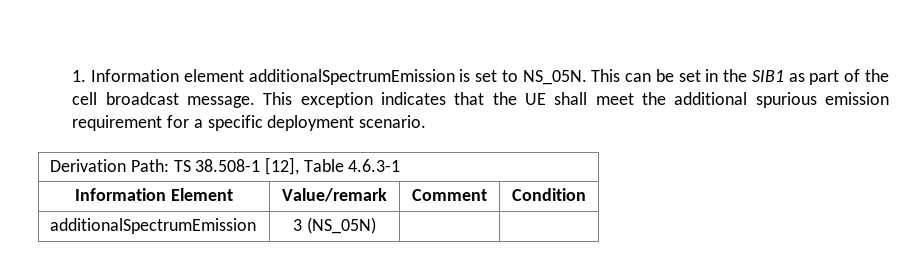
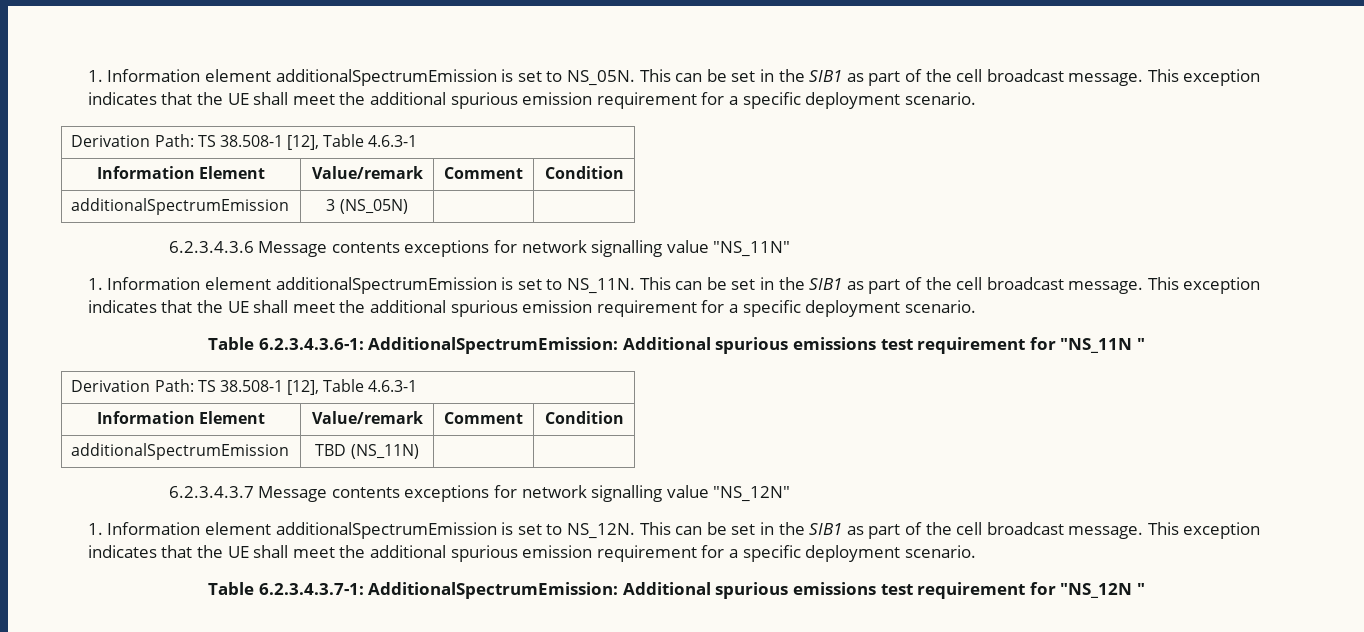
+ 6.2.3.4.3.6 Message contents exceptions for network signalling value "NS_11N"
+ 1. Information element additionalSpectrumEmission is set to NS_11N. This can be set in the SIB1 as part of the cell broadcast message. This exception indicates that the UE shall meet the additional spurious emission requirement for a specific deployment scenario.
+ Table 6.2.3.4.3.6-1: AdditionalSpectrumEmission: Additional spurious emissions test requirement for "NS_11N "
+ Derivation Path: TS 38.508-1 [12], Table 4.6.3-1
+ Information Element | Value/remark | Comment | Condition
+ additionalSpectrumEmission | TBD (NS_11N) | |
+ 6.2.3.4.3.7 Message contents exceptions for network signalling value "NS_12N"
+ 1. Information element additionalSpectrumEmission is set to NS_12N. This can be set in the SIB1 as part of the cell broadcast message. This exception indicates that the UE shall meet the additional spurious emission requirement for a specific deployment scenario.
+ Table 6.2.3.4.3.7-1: AdditionalSpectrumEmission: Additional spurious emissions test requirement for "NS_12N "

